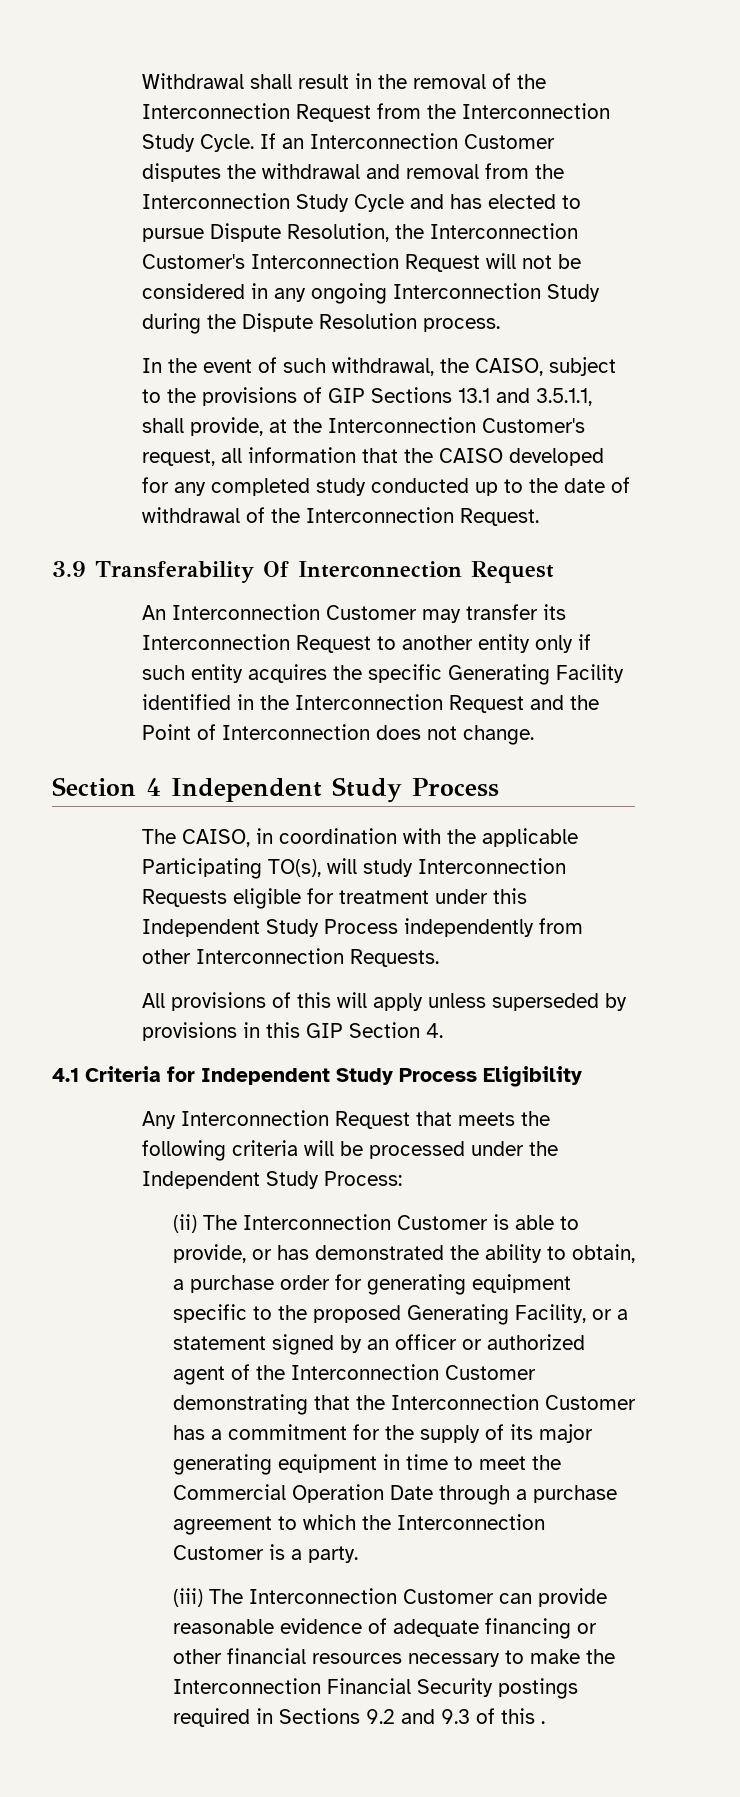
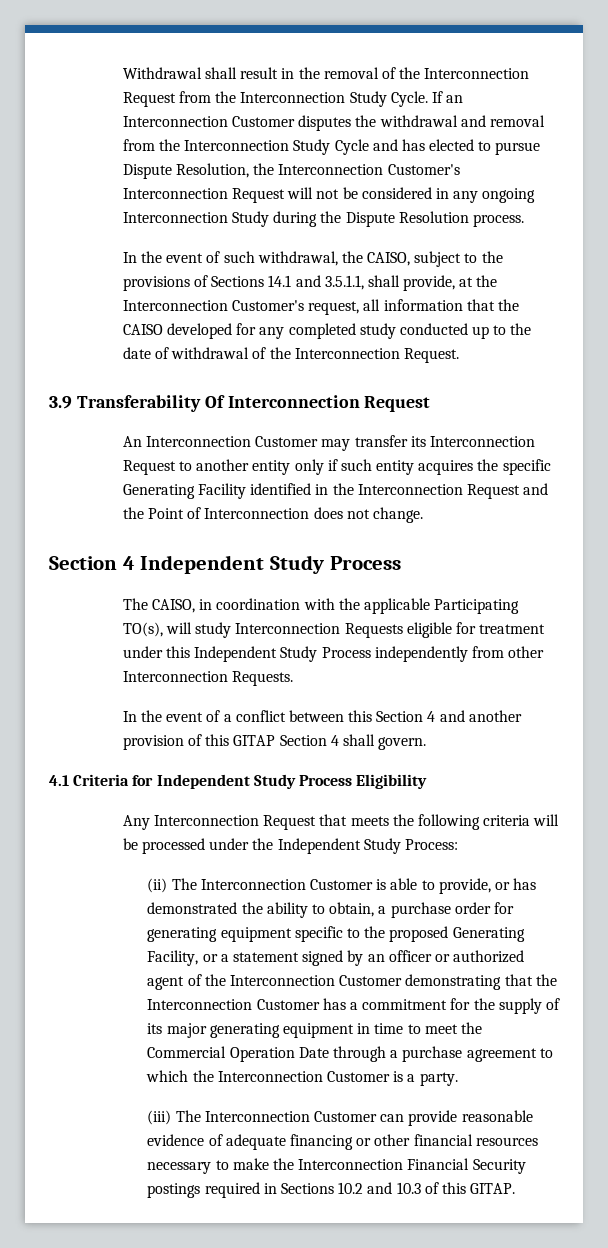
- In the event of such withdrawal, the CAISO, subject to the provisions of GIP Sections 13.1 and 3.5.1.1, shall provide, at the Interconnection Customer's request, all information that the CAISO developed for any completed study conducted up to the date of withdrawal of the Interconnection Request.
+ In the event of such withdrawal, the CAISO, subject to the provisions of Sections 14.1 and 3.5.1.1, shall provide, at the Interconnection Customer's request, all information that the CAISO developed for any completed study conducted up to the date of withdrawal of the Interconnection Request.
- All provisions of this will apply unless superseded by provisions in this GIP Section 4.
+ In the event of a conflict between this Section 4 and another provision of this GITAP Section 4 shall govern.
- (iii) The Interconnection Customer can provide reasonable evidence of adequate financing or other financial resources necessary to make the Interconnection Financial Security postings required in Sections 9.2 and 9.3 of this .
+ (iii) The Interconnection Customer can provide reasonable evidence of adequate financing or other financial resources necessary to make the Interconnection Financial Security postings required in Sections 10.2 and 10.3 of this GITAP.

